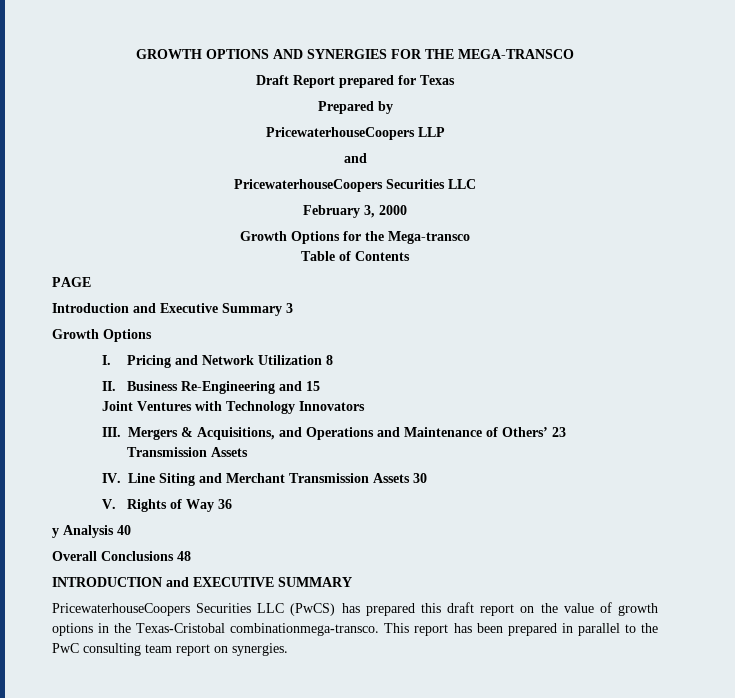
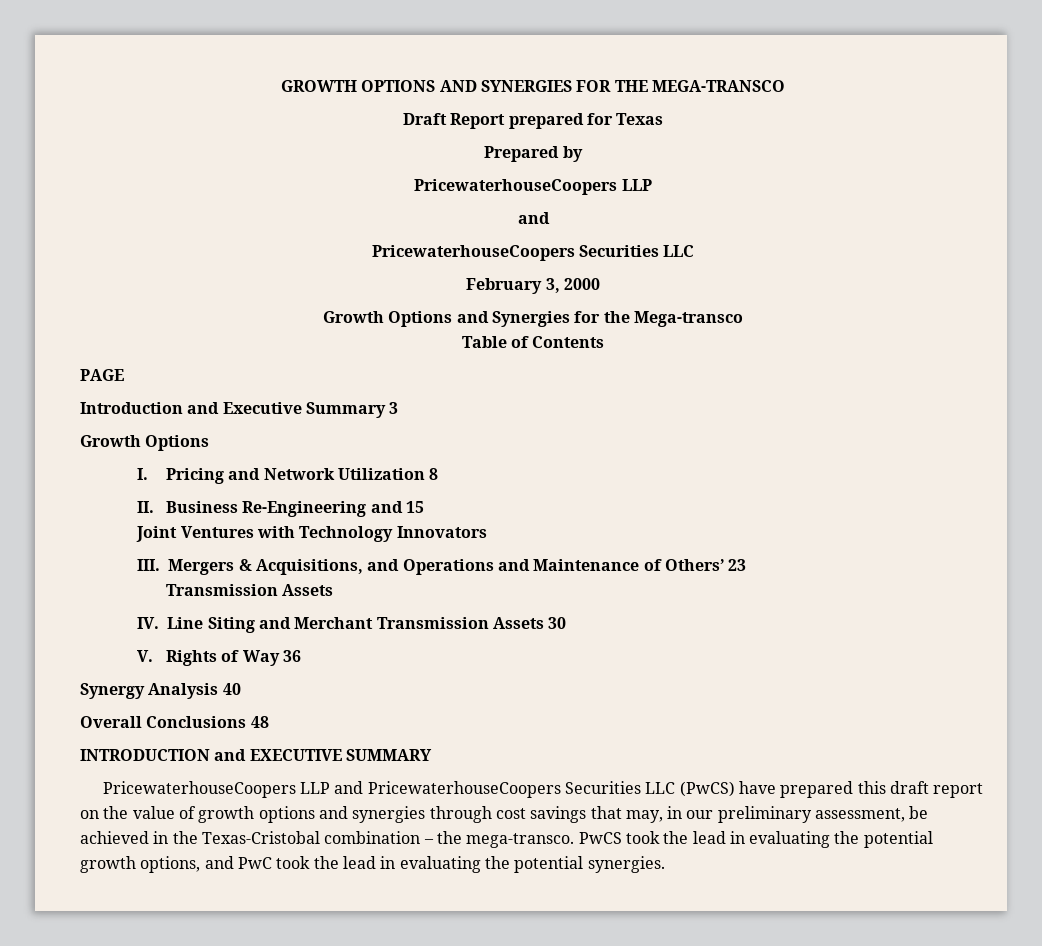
- Growth Options for the Mega-transco
+ Growth Options and Synergies for the Mega-transco
- y Analysis 40
+ Synergy Analysis 40
- PricewaterhouseCoopers Securities LLC (PwCS) has prepared this draft report on the value of growth options in the Texas-Cristobal combinationmega-transco. This report has been prepared in parallel to the PwC consulting team report on synergies.
+ PricewaterhouseCoopers LLP and PricewaterhouseCoopers Securities LLC (PwCS) have prepared this draft report on the value of growth options and synergies through cost savings that may, in our preliminary assessment, be achieved in the Texas-Cristobal combination – the mega-transco. PwCS took the lead in evaluating the potential growth options, and PwC took the lead in evaluating the potential synergies.

